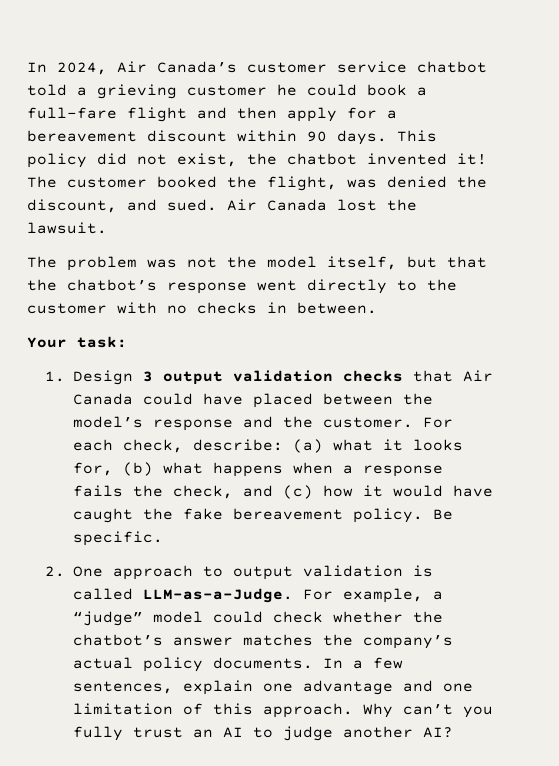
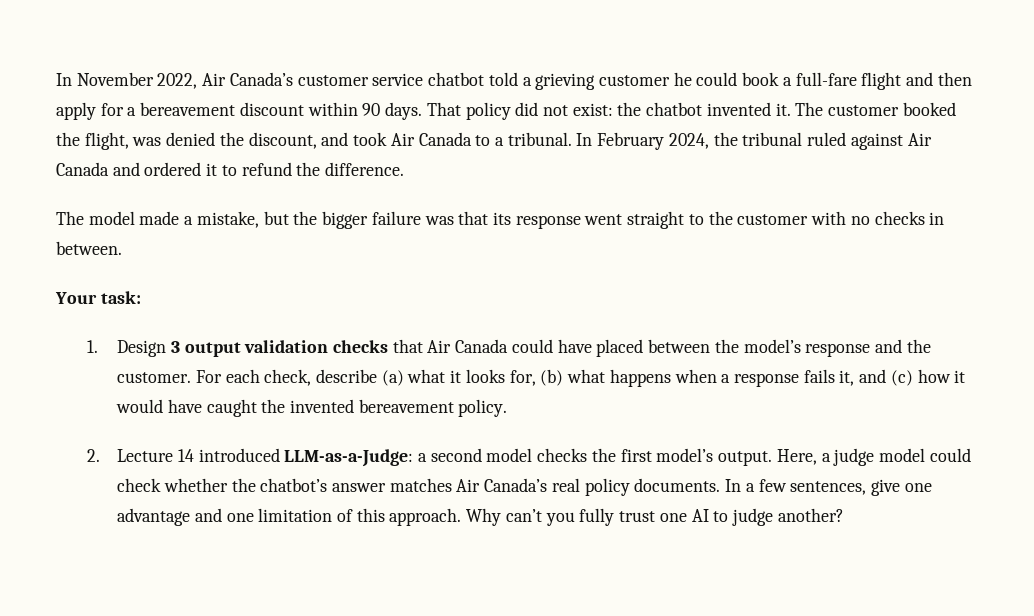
- In 2024, Air Canada’s customer service chatbot told a grieving customer he could book a full-fare flight and then apply for a bereavement discount within 90 days.
+ In November 2022, Air Canada’s customer service chatbot told a grieving customer he could book a full-fare flight and then apply for a bereavement discount within 90 days.
- This policy did not exist, the chatbot invented it!
+ That policy did not exist: the chatbot invented it.
- The customer booked the flight, was denied the discount, and sued. Air Canada lost the lawsuit.
- The problem was not the model itself, but that the chatbot’s response went directly to the customer with no checks in between.
+ The customer booked the flight, was denied the discount, and took Air Canada to a tribunal. In February 2024, the tribunal ruled against Air Canada and ordered it to refund the difference.
+ The model made a mistake, but the bigger failure was that its response went straight to the customer with no checks in between.
- For each check, describe: (a) what it looks for, (b) what happens when a response fails the check, and (c) how it would have caught the fake bereavement policy. Be specific.
+ For each check, describe (a) what it looks for, (b) what happens when a response fails it, and (c) how it would have caught the invented bereavement policy.
- 2. One approach to output validation is called LLM-as-a-Judge. For example, a “judge” model could check whether the chatbot’s answer matches the company’s actual policy documents.
+ 2. Lecture 14 introduced LLM-as-a-Judge: a second model checks the first model’s output. Here, a judge model could check whether the chatbot’s answer matches Air Canada’s real policy documents.
- In a few sentences, explain one advantage and one limitation of this approach.
+ In a few sentences, give one advantage and one limitation of this approach.
- Why can’t you fully trust an AI to judge another AI?
+ Why can’t you fully trust one AI to judge another?

